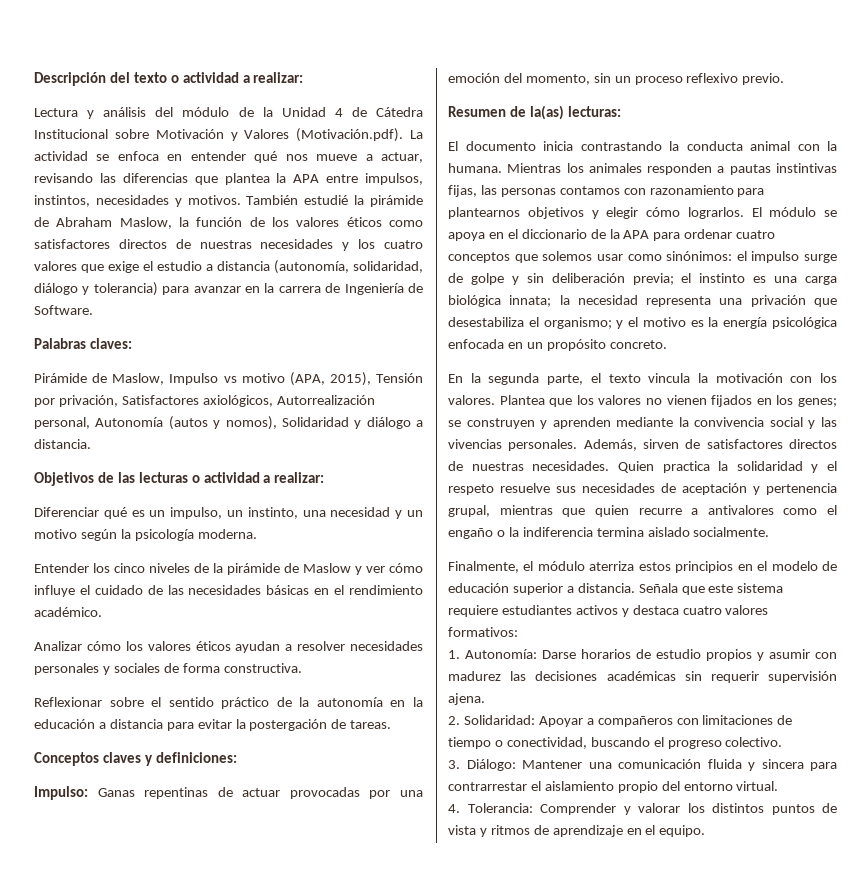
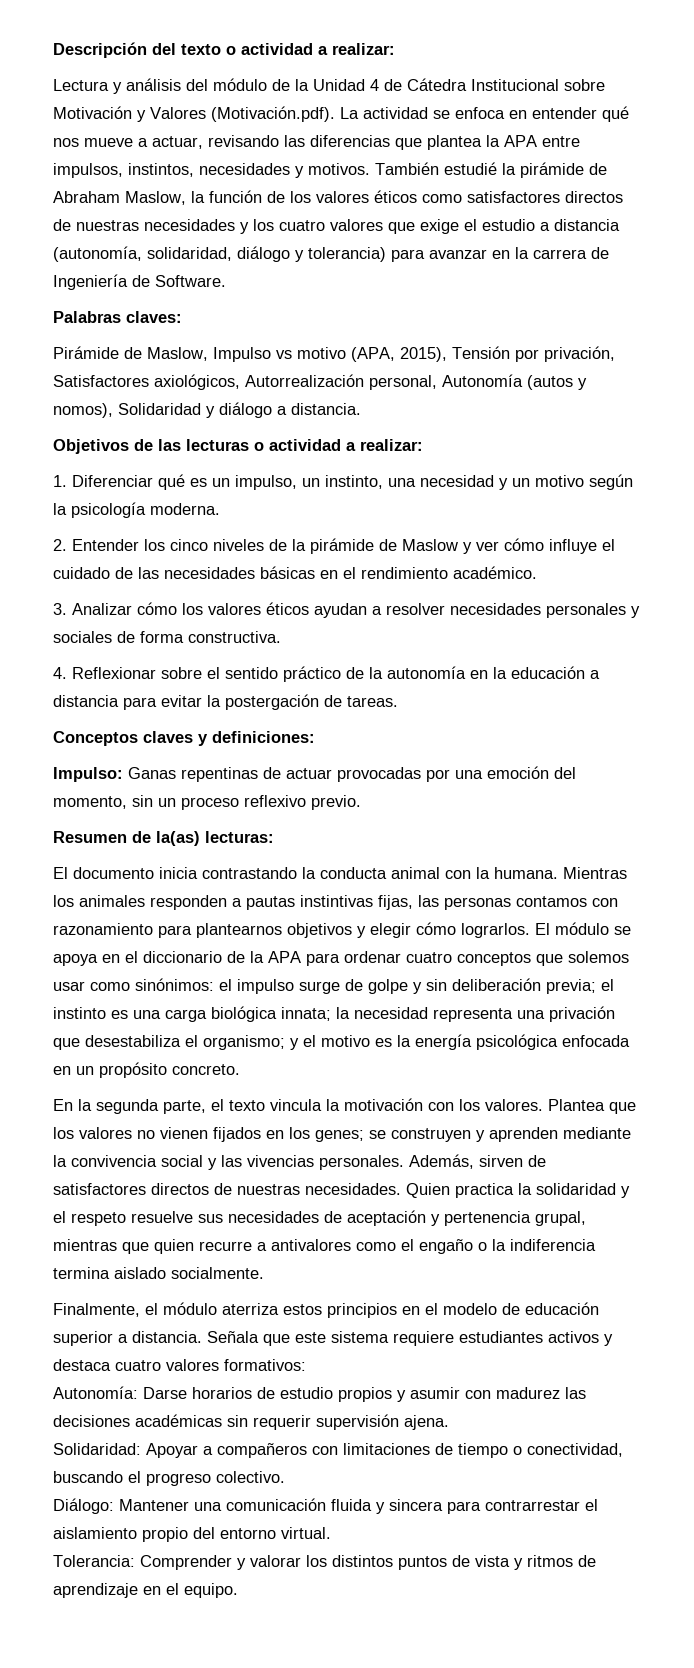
- Diferenciar qué es un impulso, un instinto, una necesidad y un motivo según la psicología moderna.
+ 1. Diferenciar qué es un impulso, un instinto, una necesidad y un motivo según la psicología moderna.
- Entender los cinco niveles de la pirámide de Maslow y ver cómo influye el cuidado de las necesidades básicas en el rendimiento académico.
+ 2. Entender los cinco niveles de la pirámide de Maslow y ver cómo influye el cuidado de las necesidades básicas en el rendimiento académico.
- Analizar cómo los valores éticos ayudan a resolver necesidades personales y sociales de forma constructiva.
+ 3. Analizar cómo los valores éticos ayudan a resolver necesidades personales y sociales de forma constructiva.
- Reflexionar sobre el sentido práctico de la autonomía en la educación a distancia para evitar la postergación de tareas.
+ 4. Reflexionar sobre el sentido práctico de la autonomía en la educación a distancia para evitar la postergación de tareas.
- 1. Autonomía: Darse horarios de estudio propios y asumir con madurez las decisiones académicas sin requerir supervisión ajena.
+ Autonomía: Darse horarios de estudio propios y asumir con madurez las decisiones académicas sin requerir supervisión ajena.
- 2. Solidaridad: Apoyar a compañeros con limitaciones de tiempo o conectividad, buscando el progreso colectivo.
+ Solidaridad: Apoyar a compañeros con limitaciones de tiempo o conectividad, buscando el progreso colectivo.
- 3. Diálogo: Mantener una comunicación fluida y sincera para contrarrestar el aislamiento propio del entorno virtual.
+ Diálogo: Mantener una comunicación fluida y sincera para contrarrestar el aislamiento propio del entorno virtual.
- 4. Tolerancia: Comprender y valorar los distintos puntos de vista y ritmos de aprendizaje en el equipo.
+ Tolerancia: Comprender y valorar los distintos puntos de vista y ritmos de aprendizaje en el equipo.

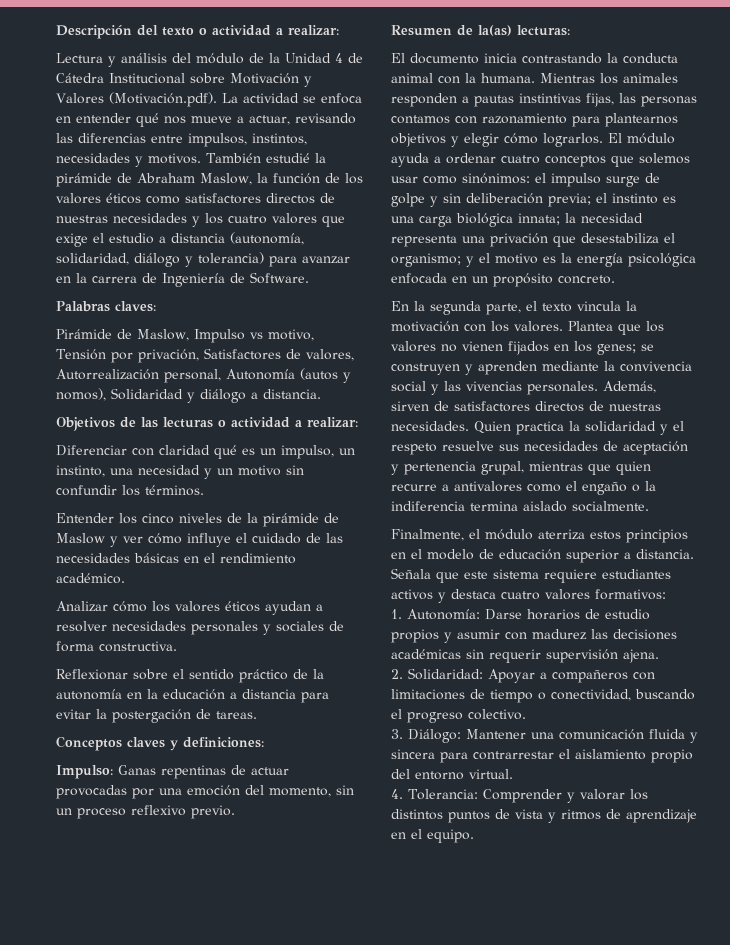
- Lectura y análisis del módulo de la Unidad 4 de Cátedra Institucional sobre Motivación y Valores (Motivación.pdf). La actividad se enfoca en entender qué nos mueve a actuar, revisando las diferencias que plantea la APA entre impulsos, instintos, necesidades y motivos.
+ Lectura y análisis del módulo de la Unidad 4 de Cátedra Institucional sobre Motivación y Valores (Motivación.pdf). La actividad se enfoca en entender qué nos mueve a actuar, revisando las diferencias entre impulsos, instintos, necesidades y motivos.
- Pirámide de Maslow, Impulso vs motivo (APA, 2015), Tensión por privación, Satisfactores axiológicos, Autorrealización personal, Autonomía (autos y nomos), Solidaridad y diálogo a distancia.
+ Pirámide de Maslow, Impulso vs motivo, Tensión por privación, Satisfactores de valores, Autorrealización personal, Autonomía (autos y nomos), Solidaridad y diálogo a distancia.
- 1. Diferenciar qué es un impulso, un instinto, una necesidad y un motivo según la psicología moderna.
- 2. Entender los cinco niveles de la pirámide de Maslow y ver cómo influye el cuidado de las necesidades básicas en el rendimiento académico.
+ Diferenciar con claridad qué es un impulso, un instinto, una necesidad y un motivo sin confundir los términos.
+ Entender los cinco niveles de la pirámide de Maslow y ver cómo influye el cuidado de las necesidades básicas en el rendimiento académico.
- 3. Analizar cómo los valores éticos ayudan a resolver necesidades personales y sociales de forma constructiva.
+ Analizar cómo los valores éticos ayudan a resolver necesidades personales y sociales de forma constructiva.
- 4. Reflexionar sobre el sentido práctico de la autonomía en la educación a distancia para evitar la postergación de tareas.
+ Reflexionar sobre el sentido práctico de la autonomía en la educación a distancia para evitar la postergación de tareas.
- El módulo se apoya en el diccionario de la APA para ordenar cuatro conceptos que solemos usar como sinónimos: el impulso surge de golpe y sin deliberación previa; el instinto es una carga biológica innata; la necesidad representa una privación que desestabiliza el organismo; y el motivo es la energía psicológica enfocada en un propósito concreto.
+ El módulo ayuda a ordenar cuatro conceptos que solemos usar como sinónimos: el impulso surge de golpe y sin deliberación previa; el instinto es una carga biológica innata; la necesidad representa una privación que desestabiliza el organismo; y el motivo es la energía psicológica enfocada en un propósito concreto.
- Autonomía: Darse horarios de estudio propios y asumir con madurez las decisiones académicas sin requerir supervisión ajena.
+ 1. Autonomía: Darse horarios de estudio propios y asumir con madurez las decisiones académicas sin requerir supervisión ajena.
- Solidaridad: Apoyar a compañeros con limitaciones de tiempo o conectividad, buscando el progreso colectivo.
+ 2. Solidaridad: Apoyar a compañeros con limitaciones de tiempo o conectividad, buscando el progreso colectivo.
- Diálogo: Mantener una comunicación fluida y sincera para contrarrestar el aislamiento propio del entorno virtual.
+ 3. Diálogo: Mantener una comunicación fluida y sincera para contrarrestar el aislamiento propio del entorno virtual.
- Tolerancia: Comprender y valorar los distintos puntos de vista y ritmos de aprendizaje en el equipo.
+ 4. Tolerancia: Comprender y valorar los distintos puntos de vista y ritmos de aprendizaje en el equipo.

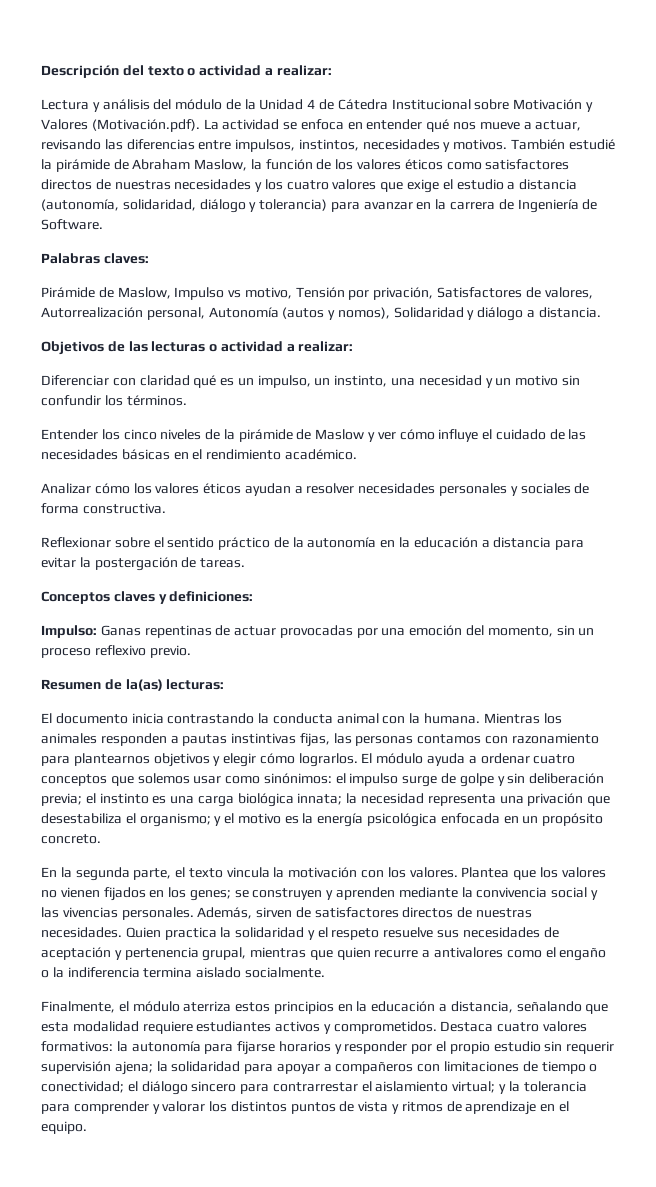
- Finalmente, el módulo aterriza estos principios en el modelo de educación superior a distancia. Señala que este sistema requiere estudiantes activos y destaca cuatro valores formativos:
- 1. Autonomía: Darse horarios de estudio propios y asumir con madurez las decisiones académicas sin requerir supervisión ajena.
- 2. Solidaridad: Apoyar a compañeros con limitaciones de tiempo o conectividad, buscando el progreso colectivo.
- 3. Diálogo: Mantener una comunicación fluida y sincera para contrarrestar el aislamiento propio del entorno virtual.
- 4. Tolerancia: Comprender y valorar los distintos puntos de vista y ritmos de aprendizaje en el equipo.
+ Finalmente, el módulo aterriza estos principios en la educación a distancia, señalando que esta modalidad requiere estudiantes activos y comprometidos. Destaca cuatro valores formativos: la autonomía para fijarse horarios y responder por el propio estudio sin requerir supervisión ajena; la solidaridad para apoyar a compañeros con limitaciones de tiempo o conectividad; el diálogo sincero para contrarrestar el aislamiento virtual; y la tolerancia para comprender y valorar los distintos puntos de vista y ritmos de aprendizaje en el equipo.

